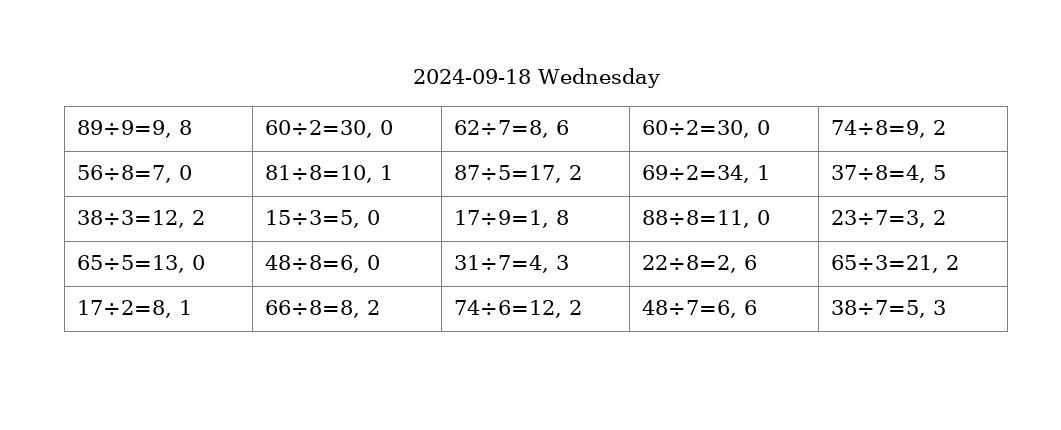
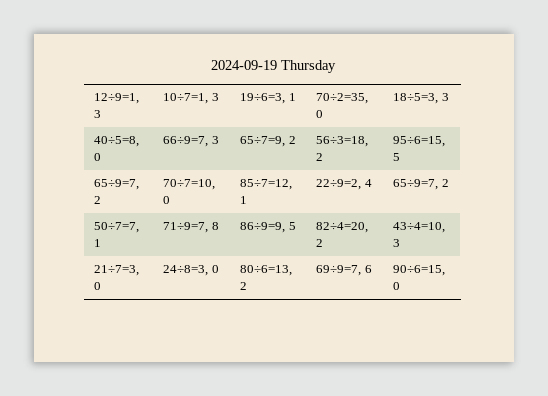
- 2024-09-18 Wednesday
- 89÷9=9, 8 | 60÷2=30, 0 | 62÷7=8, 6 | 60÷2=30, 0 | 74÷8=9, 2
- 56÷8=7, 0 | 81÷8=10, 1 | 87÷5=17, 2 | 69÷2=34, 1 | 37÷8=4, 5
- 38÷3=12, 2 | 15÷3=5, 0 | 17÷9=1, 8 | 88÷8=11, 0 | 23÷7=3, 2
- 65÷5=13, 0 | 48÷8=6, 0 | 31÷7=4, 3 | 22÷8=2, 6 | 65÷3=21, 2
- 17÷2=8, 1 | 66÷8=8, 2 | 74÷6=12, 2 | 48÷7=6, 6 | 38÷7=5, 3
+ 2024-09-19 Thursday
+ 12÷9=1, 3 | 10÷7=1, 3 | 19÷6=3, 1 | 70÷2=35, 0 | 18÷5=3, 3
+ 40÷5=8, 0 | 66÷9=7, 3 | 65÷7=9, 2 | 56÷3=18, 2 | 95÷6=15, 5
+ 65÷9=7, 2 | 70÷7=10, 0 | 85÷7=12, 1 | 22÷9=2, 4 | 65÷9=7, 2
+ 50÷7=7, 1 | 71÷9=7, 8 | 86÷9=9, 5 | 82÷4=20, 2 | 43÷4=10, 3
+ 21÷7=3, 0 | 24÷8=3, 0 | 80÷6=13, 2 | 69÷9=7, 6 | 90÷6=15, 0

